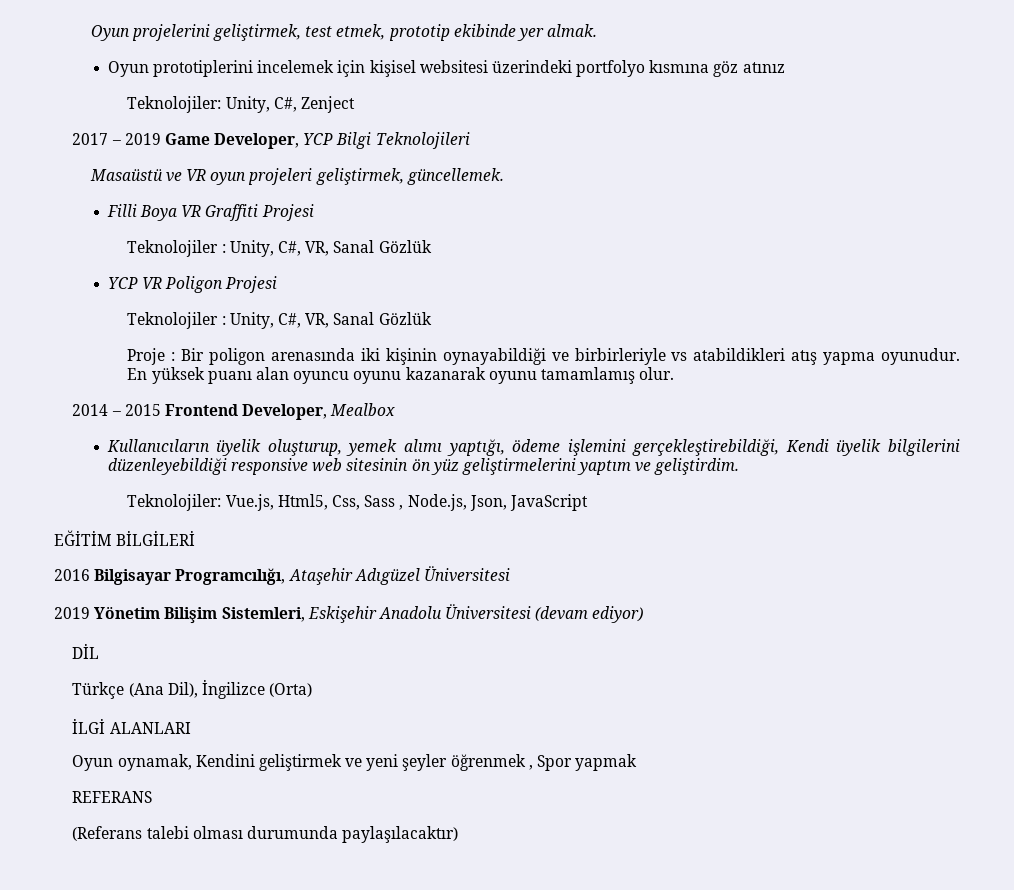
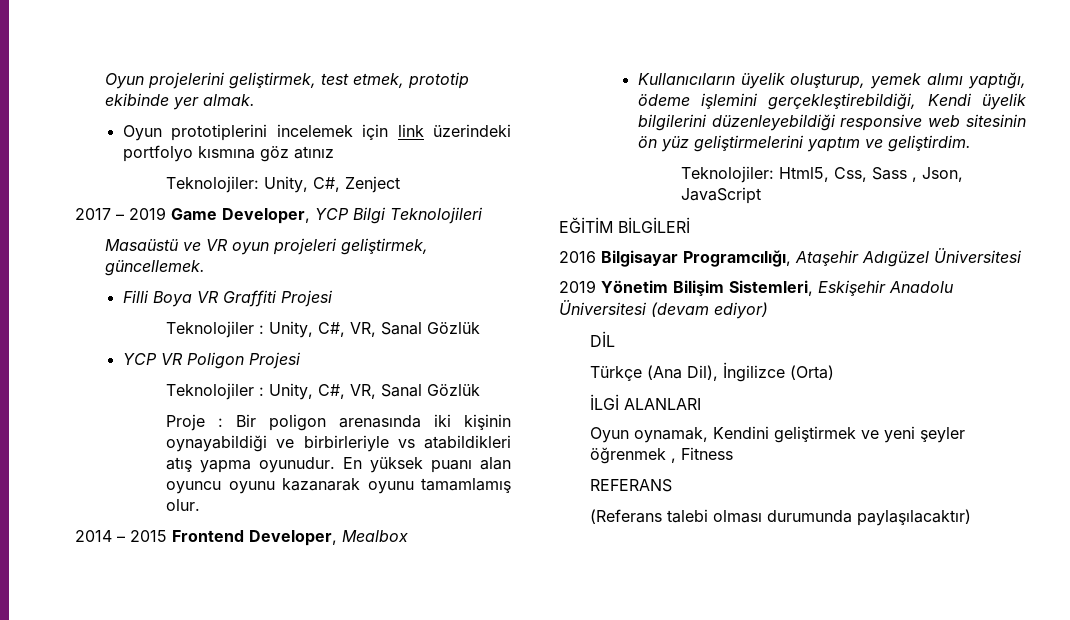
- Oyun prototiplerini incelemek için kişisel websitesi üzerindeki portfolyo kısmına göz atınız
+ Oyun prototiplerini incelemek için link üzerindeki portfolyo kısmına göz atınız
- Teknolojiler: Vue.js, Html5, Css, Sass , Node.js, Json, JavaScript
+ Teknolojiler: Html5, Css, Sass , Json, JavaScript
- Oyun oynamak, Kendini geliştirmek ve yeni şeyler öğrenmek , Spor yapmak
+ Oyun oynamak, Kendini geliştirmek ve yeni şeyler öğrenmek , Fitness

